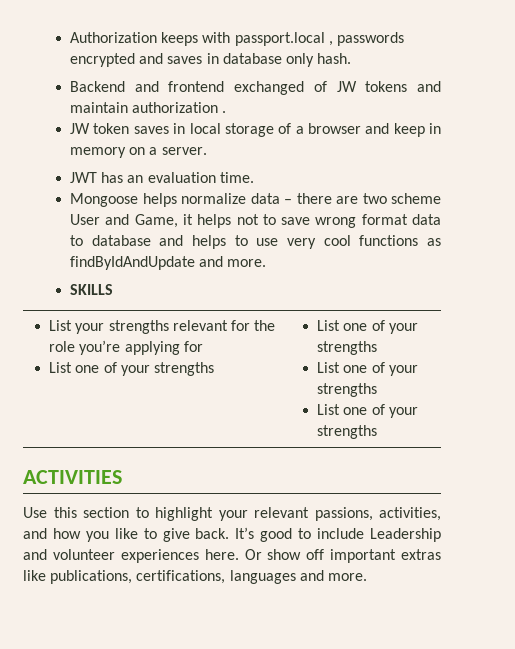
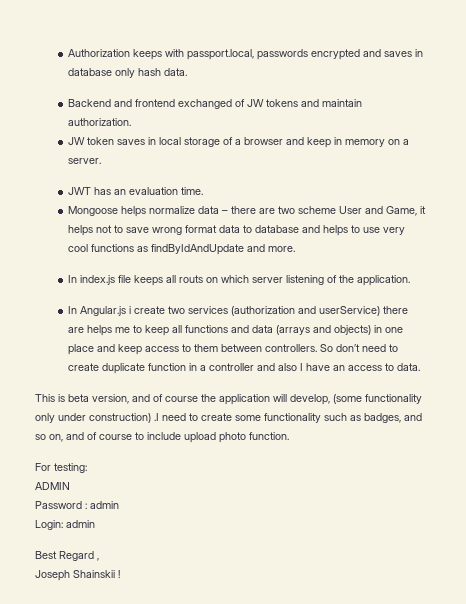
- Authorization keeps with passport.local , passwords encrypted and saves in database only hash.
+ Authorization keeps with passport.local, passwords encrypted and saves in database only hash data.
- Backend and frontend exchanged of JW tokens and maintain authorization .
+ Backend and frontend exchanged of JW tokens and maintain authorization.
- SKILLS
- List your strengths relevant for the role you’re applying for
- List one of your strengths | List one of your strengths
- List one of your strengths
- List one of your strengths
- ACTIVITIES
- Use this section to highlight your relevant passions, activities, and how you like to give back. It’s good to include Leadership and volunteer experiences here. Or show off important extras like publications, certifications, languages and more.
+ In index.js file keeps all routs on which server listening of the application.
+ In Angular.js i create two services (authorization and userService) there are helps me to keep all functions and data (arrays and objects) in one place and keep access to them between controllers. So don’t need to create duplicate function in a controller and also I have an access to data.
+ This is beta version, and of course the application will develop, (some functionality only under construction) .I need to create some functionality such as badges, and so on, and of course to include upload photo function.
+ For testing:
+ ADMIN
+ Password : admin
+ Login: admin
+ Best Regard ,
+ Joseph Shainskii !

